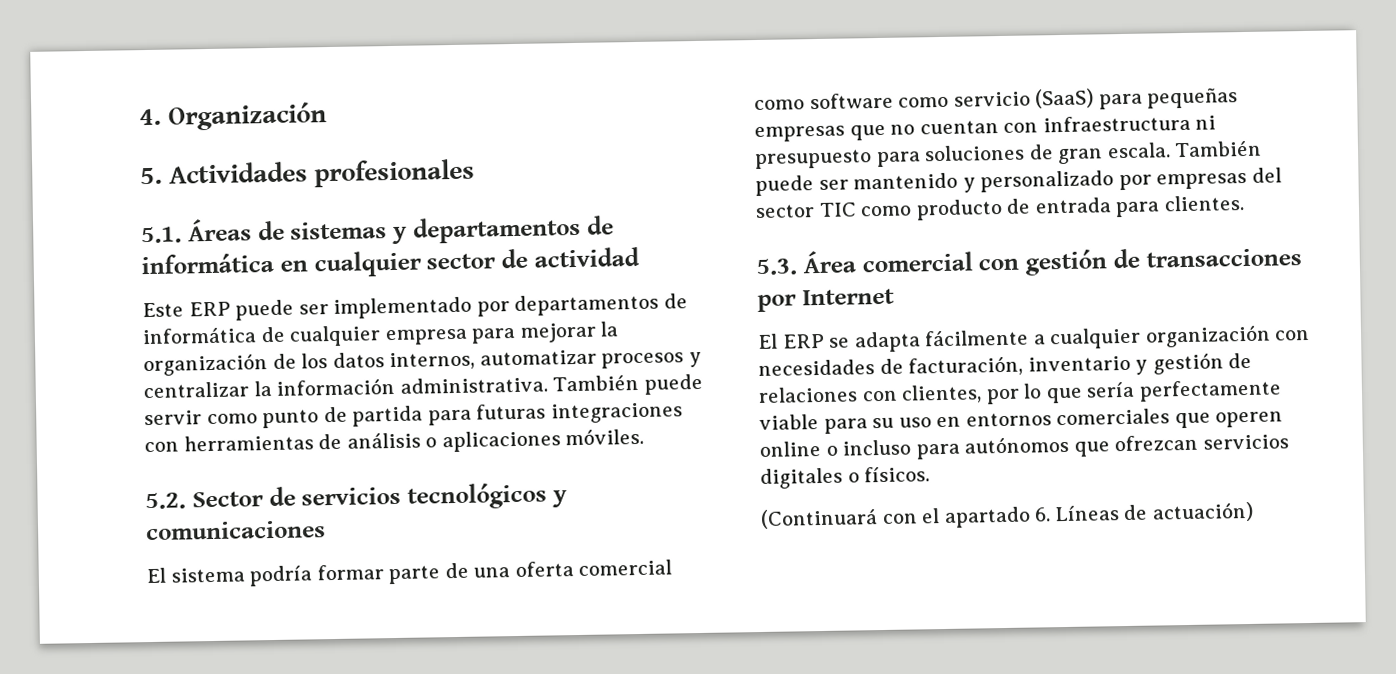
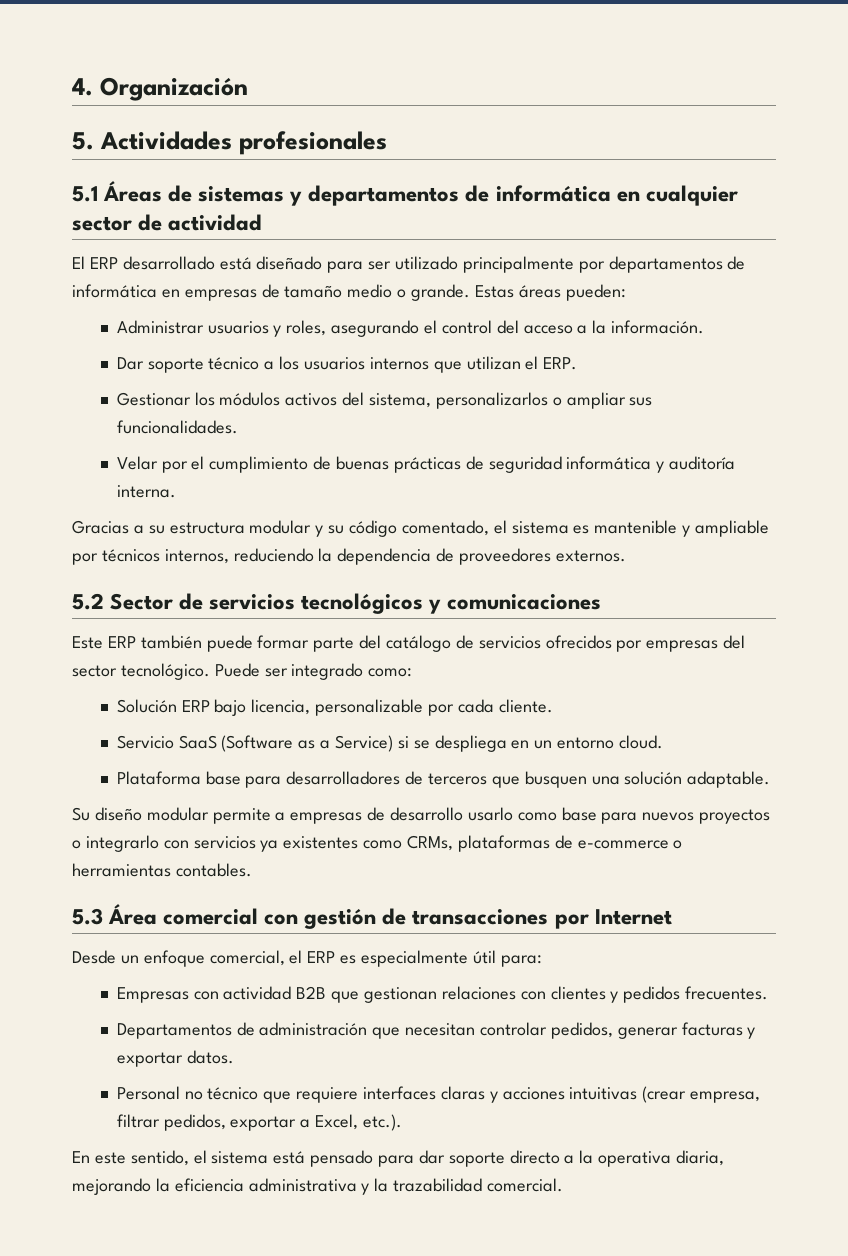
- 5.1. Áreas de sistemas y departamentos de informática en cualquier sector de actividad
+ 5.1 Áreas de sistemas y departamentos de informática en cualquier sector de actividad
- Este ERP puede ser implementado por departamentos de informática de cualquier empresa para mejorar la organización de los datos internos, automatizar procesos y centralizar la información administrativa. También puede servir como punto de partida para futuras integraciones con herramientas de análisis o aplicaciones móviles.
- 5.2. Sector de servicios tecnológicos y comunicaciones
+ El ERP desarrollado está diseñado para ser utilizado principalmente por departamentos de informática en empresas de tamaño medio o grande. Estas áreas pueden:
+ Administrar usuarios y roles, asegurando el control del acceso a la información.
+ Dar soporte técnico a los usuarios internos que utilizan el ERP.
+ Gestionar los módulos activos del sistema, personalizarlos o ampliar sus funcionalidades.
+ Velar por el cumplimiento de buenas prácticas de seguridad informática y auditoría interna.
+ Gracias a su estructura modular y su código comentado, el sistema es mantenible y ampliable por técnicos internos, reduciendo la dependencia de proveedores externos.
+ 5.2 Sector de servicios tecnológicos y comunicaciones
- El sistema podría formar parte de una oferta comercial como software como servicio (SaaS) para pequeñas empresas que no cuentan con infraestructura ni presupuesto para soluciones de gran escala. También puede ser mantenido y personalizado por empresas del sector TIC como producto de entrada para clientes.
- 5.3. Área comercial con gestión de transacciones por Internet
+ Este ERP también puede formar parte del catálogo de servicios ofrecidos por empresas del sector tecnológico. Puede ser integrado como:
+ Solución ERP bajo licencia, personalizable por cada cliente.
+ Servicio SaaS (Software as a Service) si se despliega en un entorno cloud.
+ Plataforma base para desarrolladores de terceros que busquen una solución adaptable.
+ Su diseño modular permite a empresas de desarrollo usarlo como base para nuevos proyectos o integrarlo con servicios ya existentes como CRMs, plataformas de e-commerce o herramientas contables.
+ 5.3 Área comercial con gestión de transacciones por Internet
- El ERP se adapta fácilmente a cualquier organización con necesidades de facturación, inventario y gestión de relaciones con clientes, por lo que sería perfectamente viable para su uso en entornos comerciales que operen online o incluso para autónomos que ofrezcan servicios digitales o físicos.
- (Continuará con el apartado 6. Líneas de actuación)
+ Desde un enfoque comercial, el ERP es especialmente útil para:
+ Empresas con actividad B2B que gestionan relaciones con clientes y pedidos frecuentes.
+ Departamentos de administración que necesitan controlar pedidos, generar facturas y exportar datos.
+ Personal no técnico que requiere interfaces claras y acciones intuitivas (crear empresa, filtrar pedidos, exportar a Excel, etc.).
+ En este sentido, el sistema está pensado para dar soporte directo a la operativa diaria, mejorando la eficiencia administrativa y la trazabilidad comercial.

